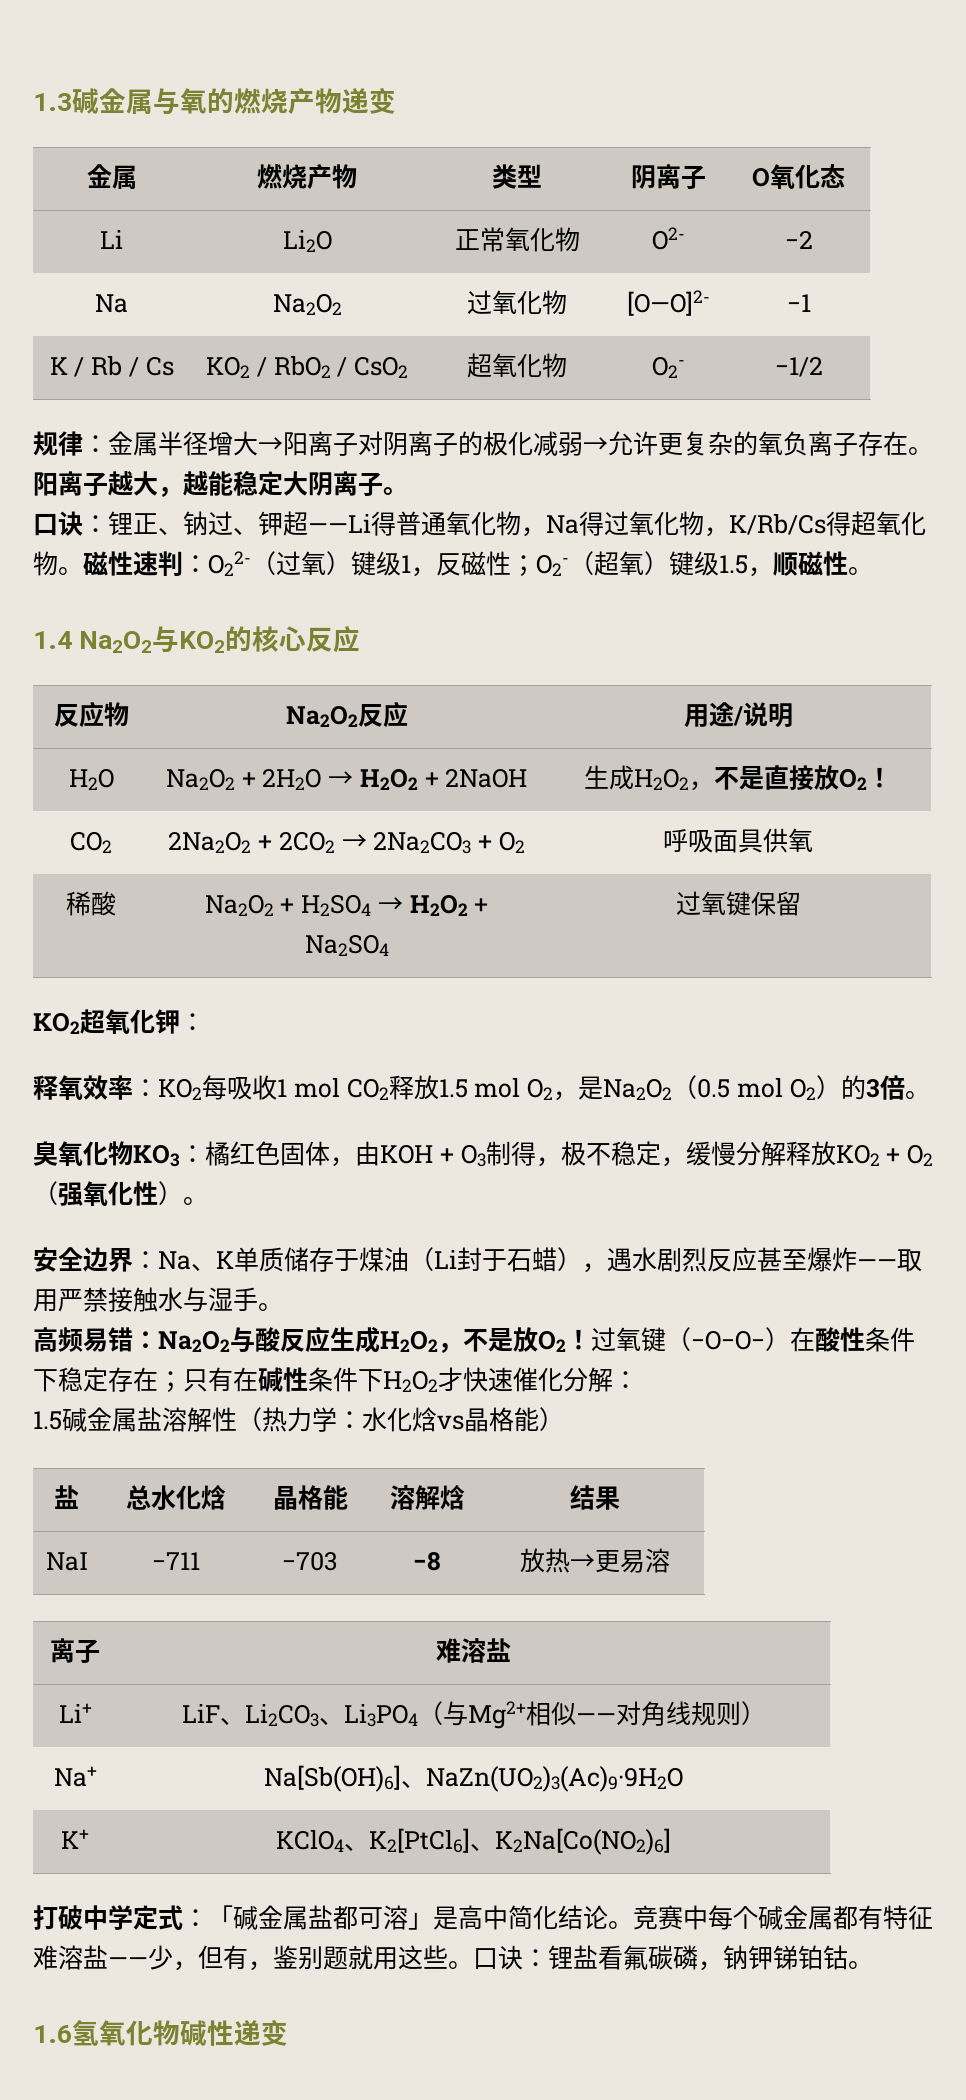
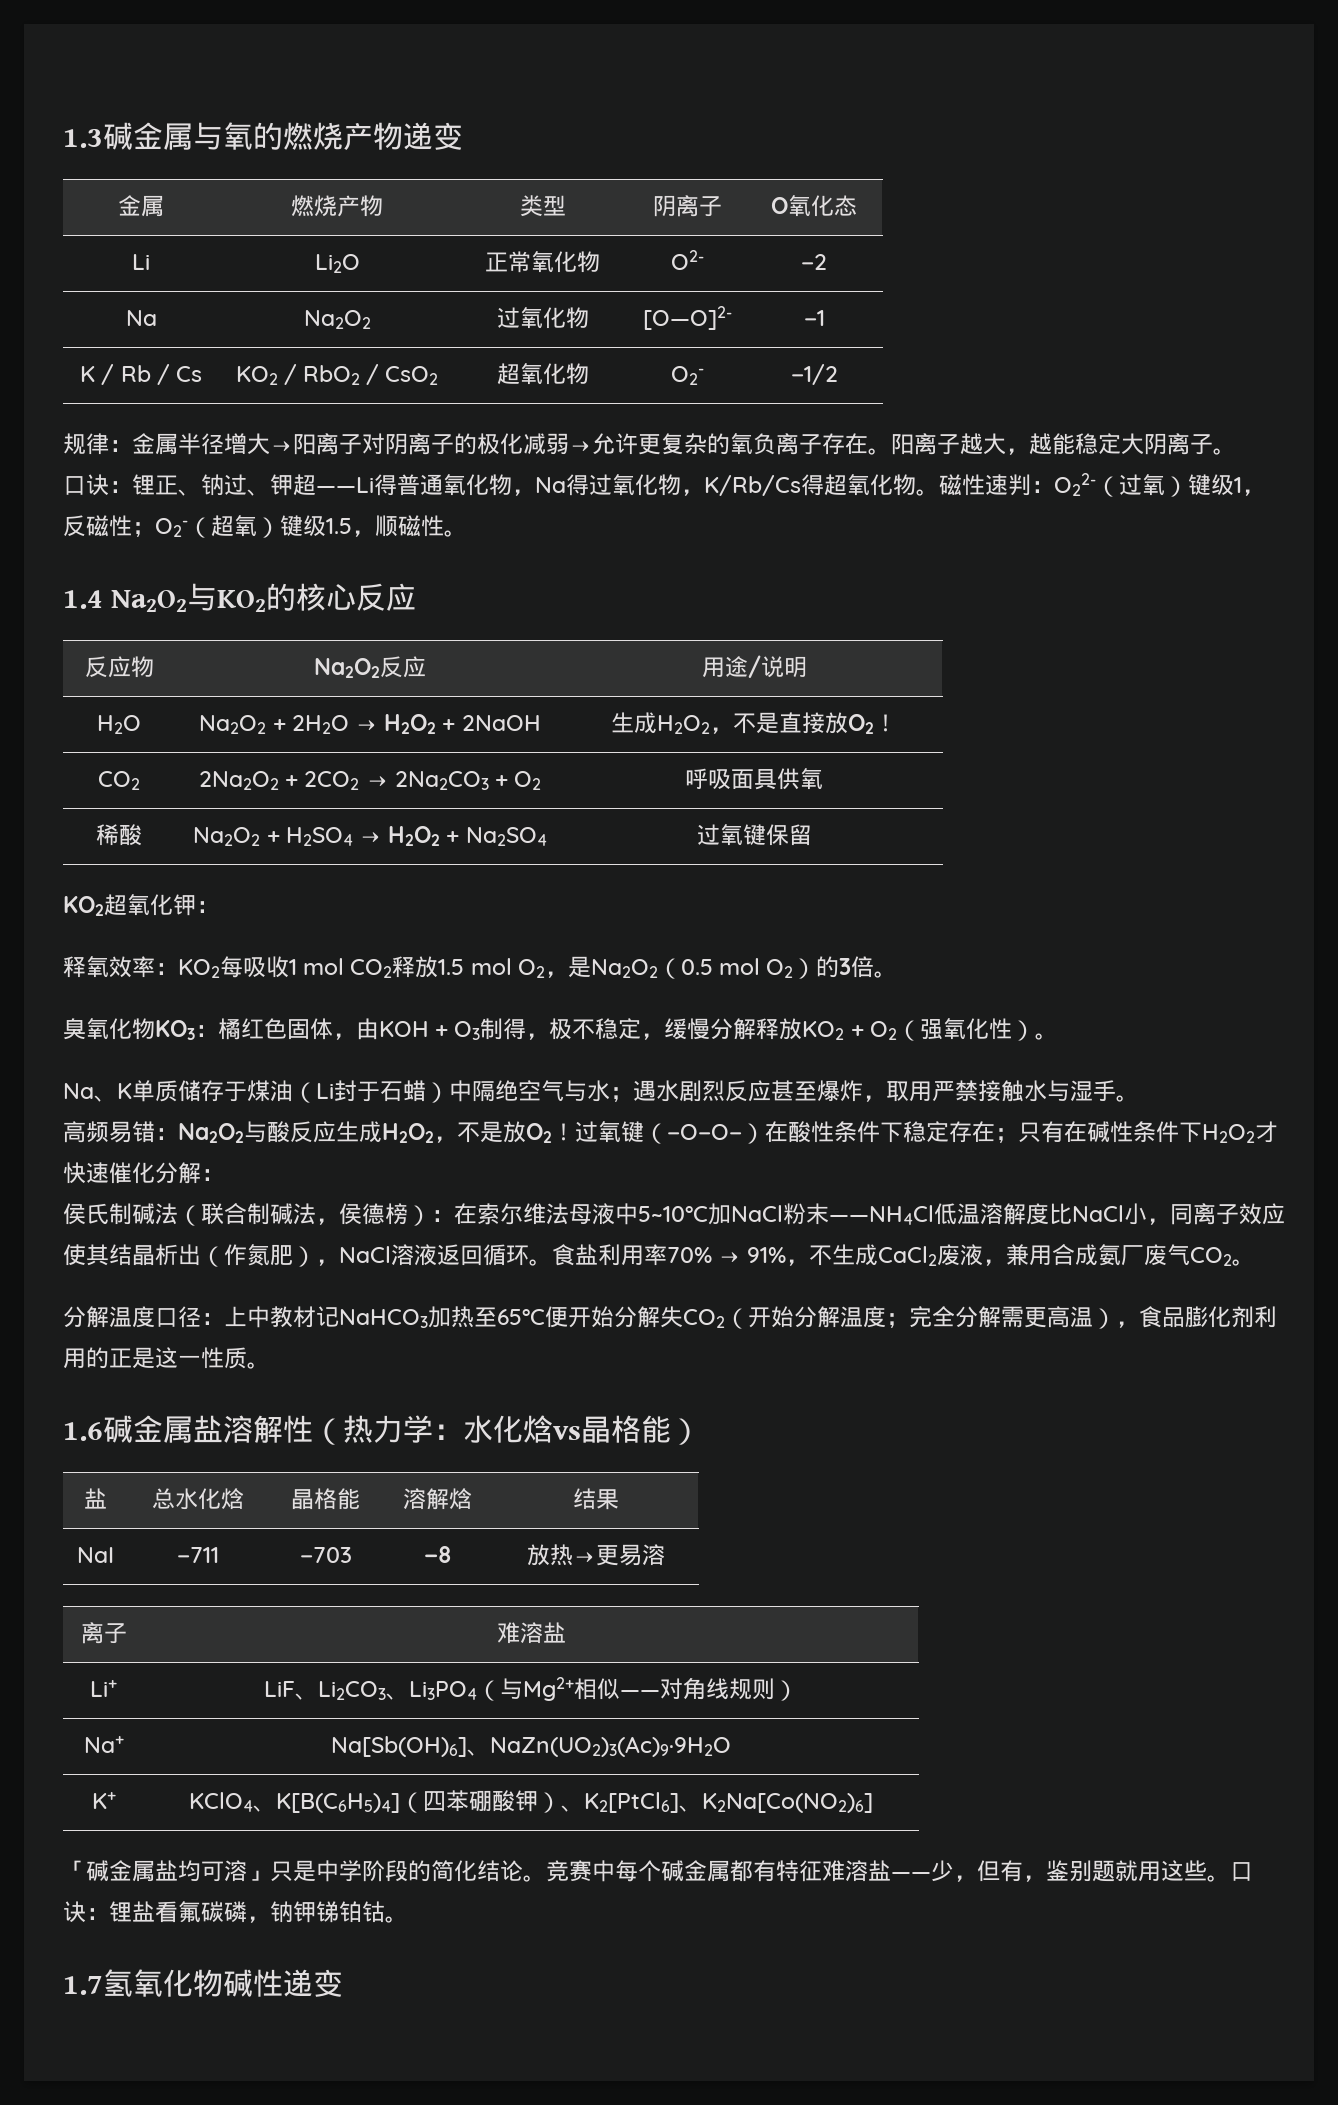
- 安全边界：Na、K单质储存于煤油（Li封于石蜡），遇水剧烈反应甚至爆炸——取用严禁接触水与湿手。
+ Na、K单质储存于煤油（Li封于石蜡）中隔绝空气与水；遇水剧烈反应甚至爆炸，取用严禁接触水与湿手。
- 1.5碱金属盐溶解性（热力学：水化焓vs晶格能）
+ 侯氏制碱法（联合制碱法，侯德榜）：在索尔维法母液中5~10°C加NaCl粉末——NH4Cl低温溶解度比NaCl小，同离子效应使其结晶析出（作氮肥），NaCl溶液返回循环。食盐利用率70% → 91%，不生成CaCl2废液，兼用合成氨厂废气CO2。
+ 分解温度口径：上中教材记NaHCO3加热至65°C便开始分解失CO2（开始分解温度；完全分解需更高温），食品膨化剂利用的正是这一性质。
+ 1.6碱金属盐溶解性（热力学：水化焓vs晶格能）
- K+ | KClO4、K2[PtCl6]、K2Na[Co(NO2)6]
- 打破中学定式：「碱金属盐都可溶」是高中简化结论。
+ K+ | KClO4、K[B(C6H5)4]（四苯硼酸钾）、K2[PtCl6]、K2Na[Co(NO2)6]
+ 「碱金属盐均可溶」只是中学阶段的简化结论。
- 1.6氢氧化物碱性递变
+ 1.7氢氧化物碱性递变

